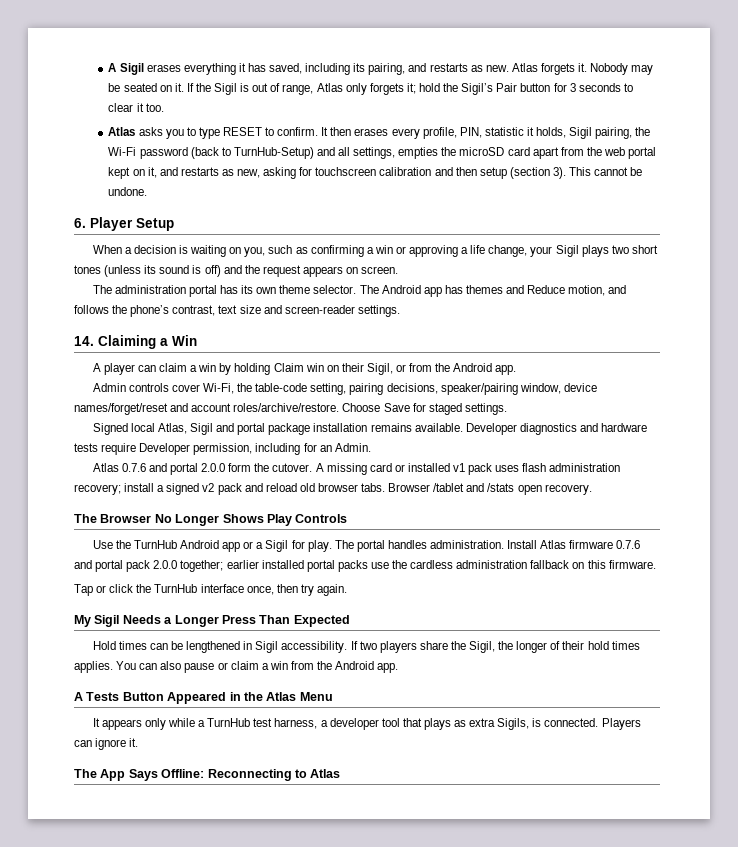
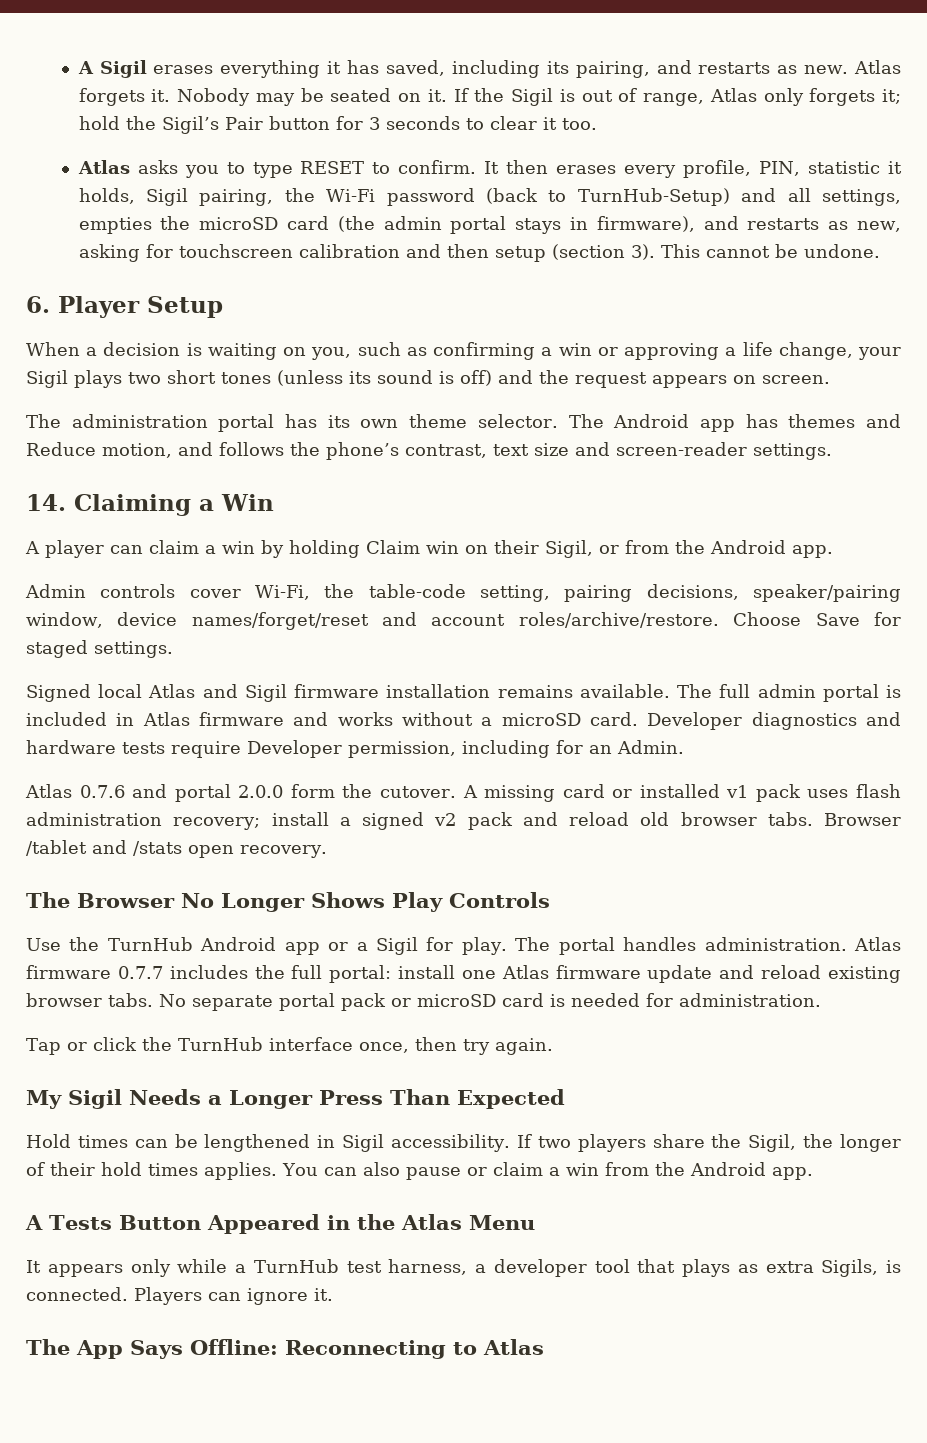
- It then erases every profile, PIN, statistic it holds, Sigil pairing, the Wi-Fi password (back to TurnHub-Setup) and all settings, empties the microSD card apart from the web portal kept on it, and restarts as new, asking for touchscreen calibration and then setup (section 3).
+ It then erases every profile, PIN, statistic it holds, Sigil pairing, the Wi-Fi password (back to TurnHub-Setup) and all settings, empties the microSD card (the admin portal stays in firmware), and restarts as new, asking for touchscreen calibration and then setup (section 3).
- Signed local Atlas, Sigil and portal package installation remains available.
+ Signed local Atlas and Sigil firmware installation remains available. The full admin portal is included in Atlas firmware and works without a microSD card.
- Install Atlas firmware 0.7.6 and portal pack 2.0.0 together; earlier installed portal packs use the cardless administration fallback on this firmware.
+ Atlas firmware 0.7.7 includes the full portal: install one Atlas firmware update and reload existing browser tabs. No separate portal pack or microSD card is needed for administration.

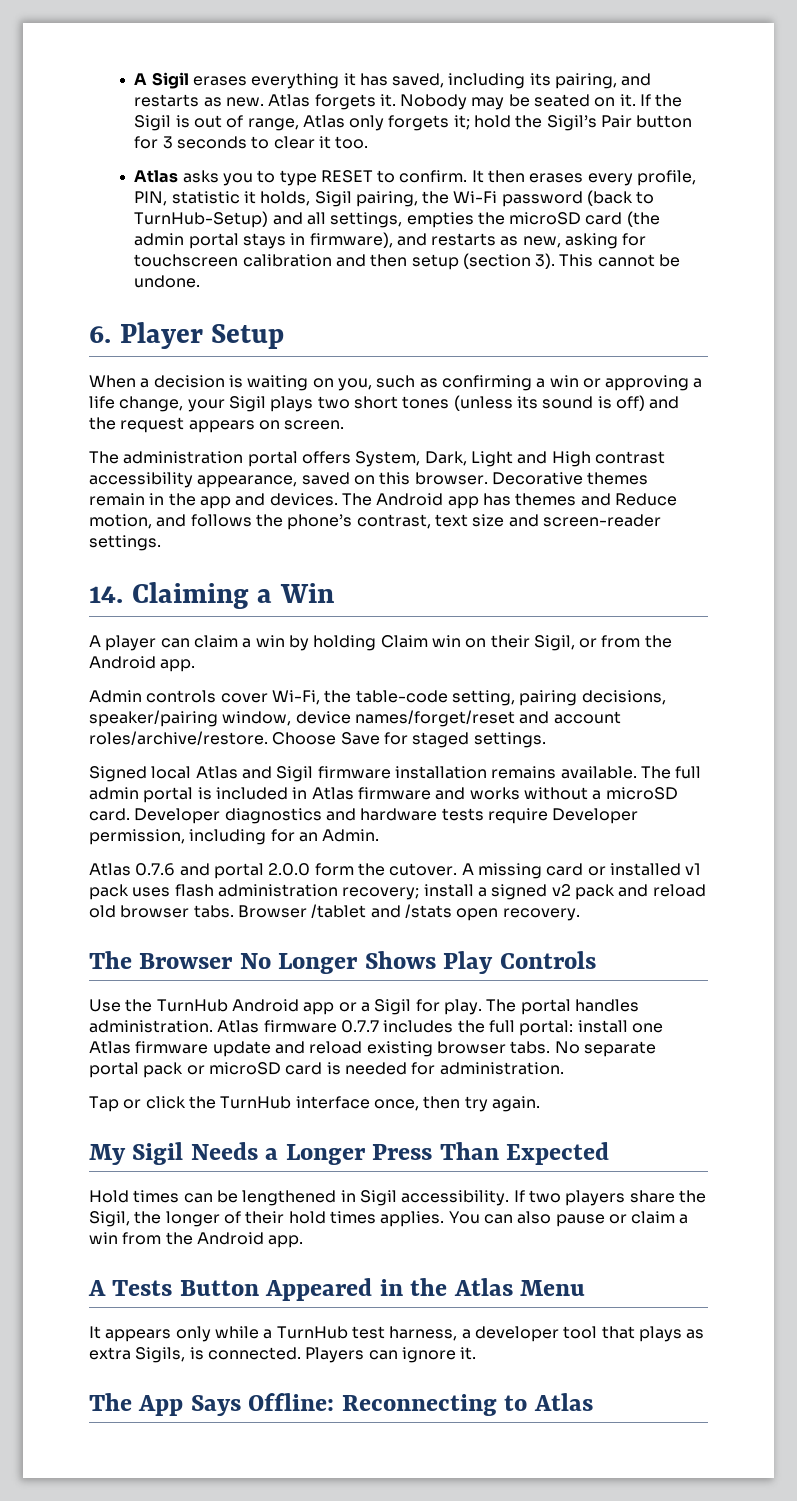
- The administration portal has its own theme selector.
+ The administration portal offers System, Dark, Light and High contrast accessibility appearance, saved on this browser. Decorative themes remain in the app and devices.

